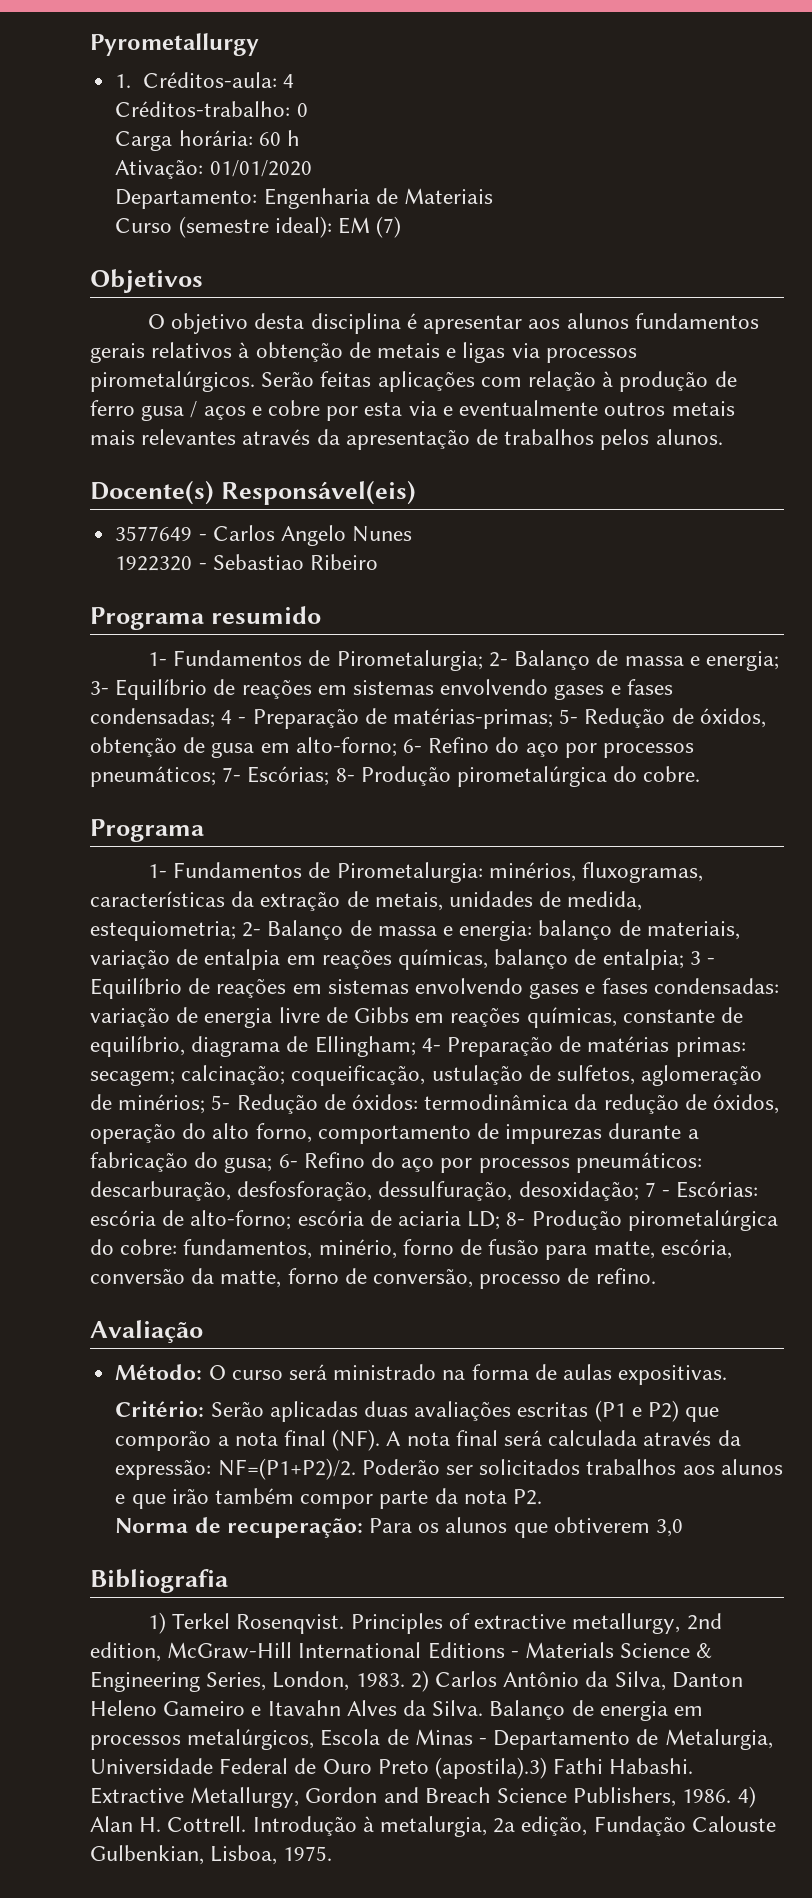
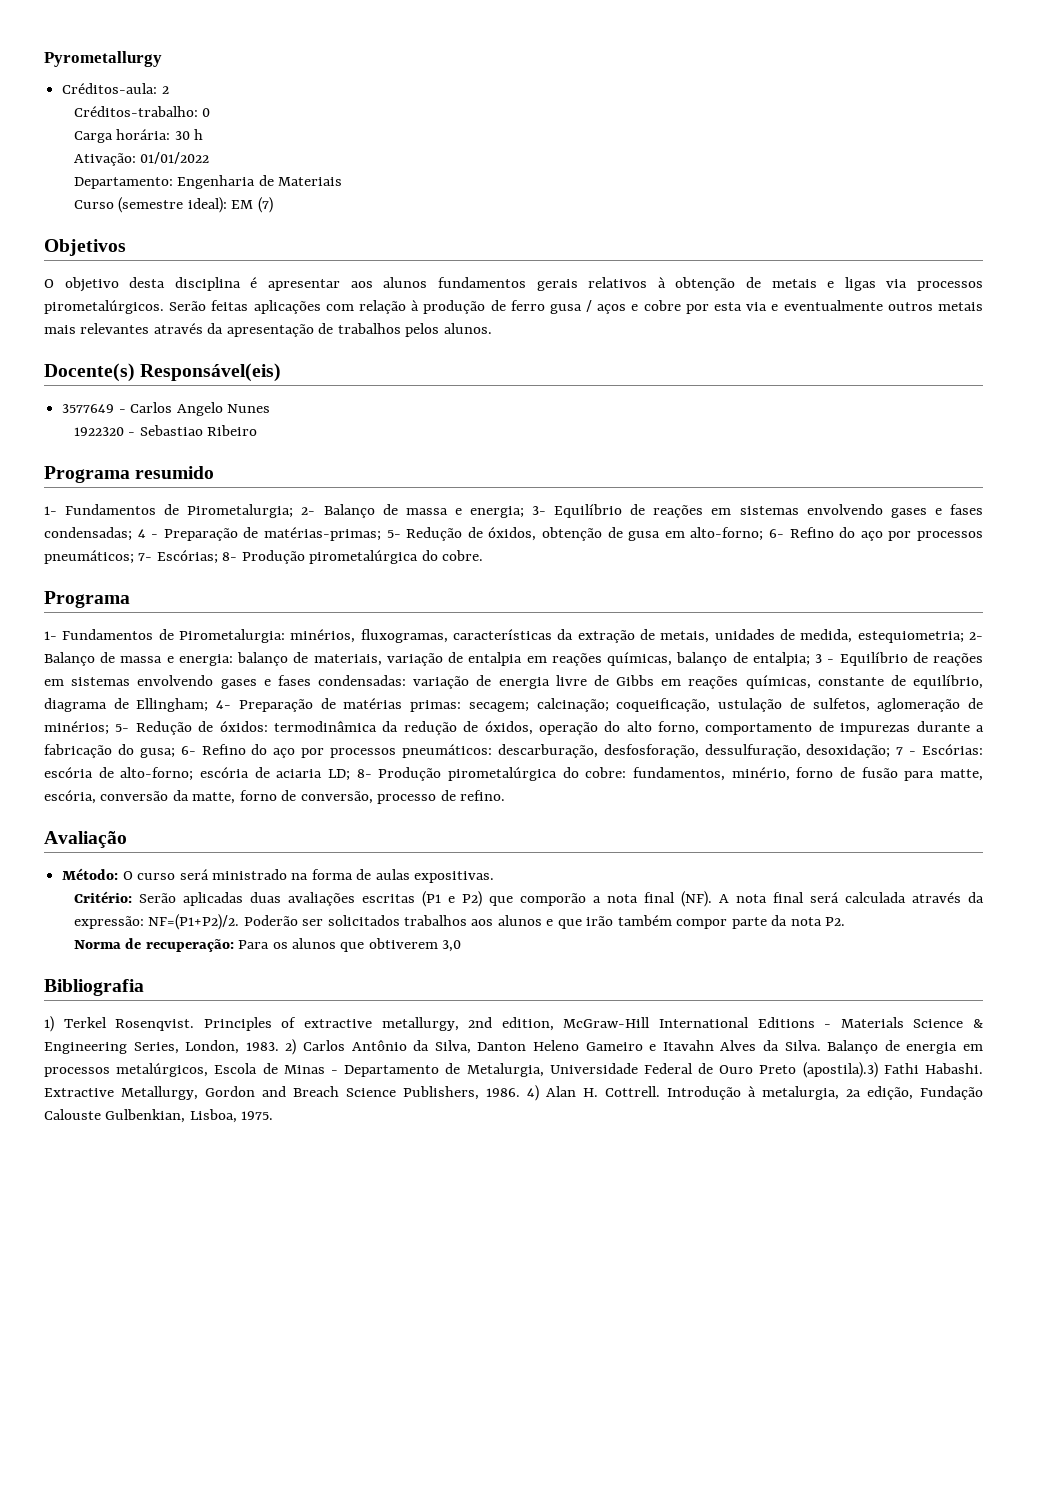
- 1. Créditos-aula: 4
+ Créditos-aula: 2
- Carga horária: 60 h
+ Carga horária: 30 h
- Ativação: 01/01/2020
+ Ativação: 01/01/2022

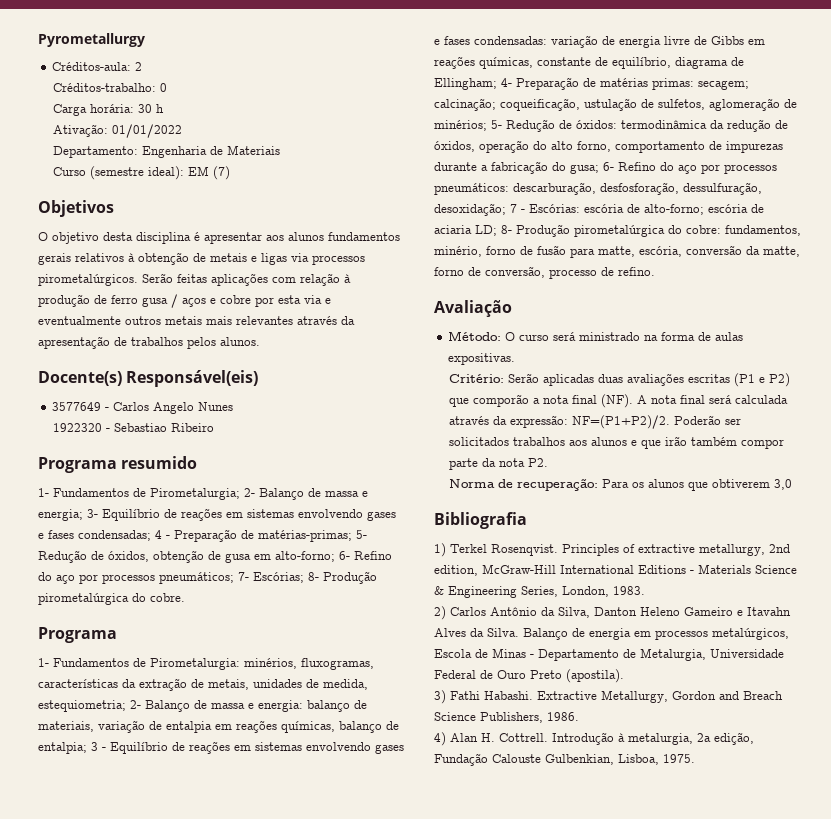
- Principles of extractive metallurgy, 2nd edition, McGraw-Hill International Editions - Materials Science & Engineering Series, London, 1983. 2) Carlos Antônio da Silva, Danton Heleno Gameiro e Itavahn Alves da Silva.
+ Principles of extractive metallurgy, 2nd edition, McGraw-Hill International Editions - Materials Science & Engineering Series, London, 1983.
+ 2) Carlos Antônio da Silva, Danton Heleno Gameiro e Itavahn Alves da Silva.
- Balanço de energia em processos metalúrgicos, Escola de Minas - Departamento de Metalurgia, Universidade Federal de Ouro Preto (apostila).3) Fathi Habashi.
+ Balanço de energia em processos metalúrgicos, Escola de Minas - Departamento de Metalurgia, Universidade Federal de Ouro Preto (apostila).
+ 3) Fathi Habashi.
- Extractive Metallurgy, Gordon and Breach Science Publishers, 1986. 4) Alan H. Cottrell.
+ Extractive Metallurgy, Gordon and Breach Science Publishers, 1986.
+ 4) Alan H. Cottrell.

